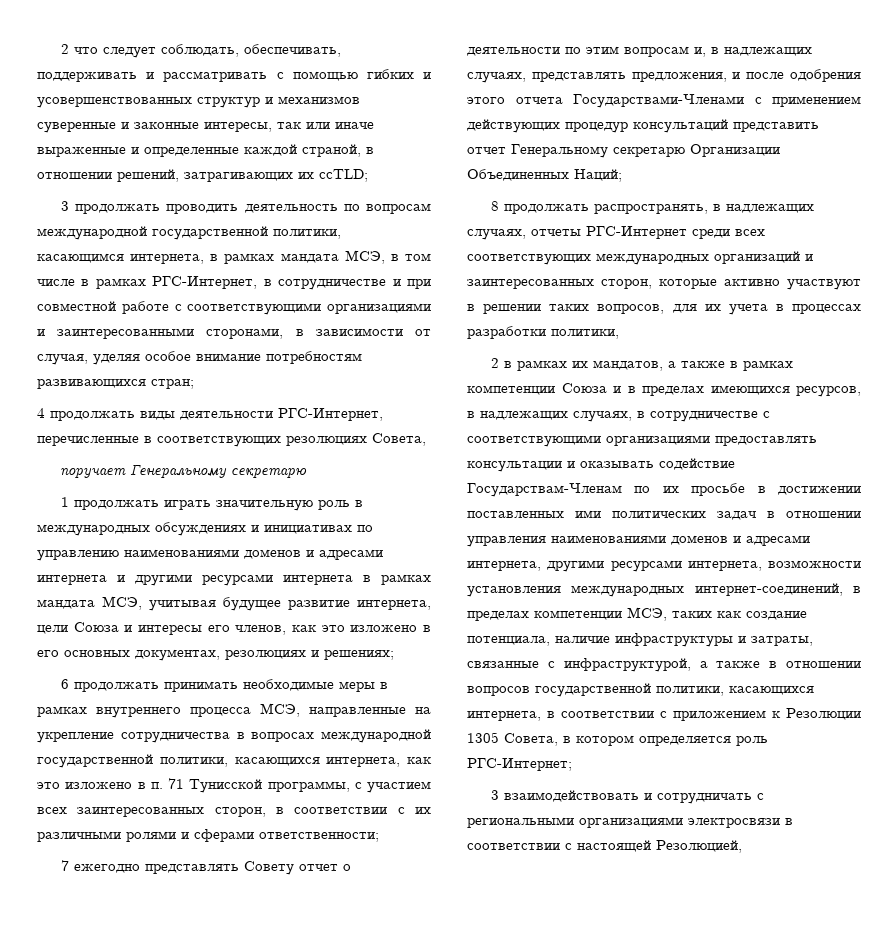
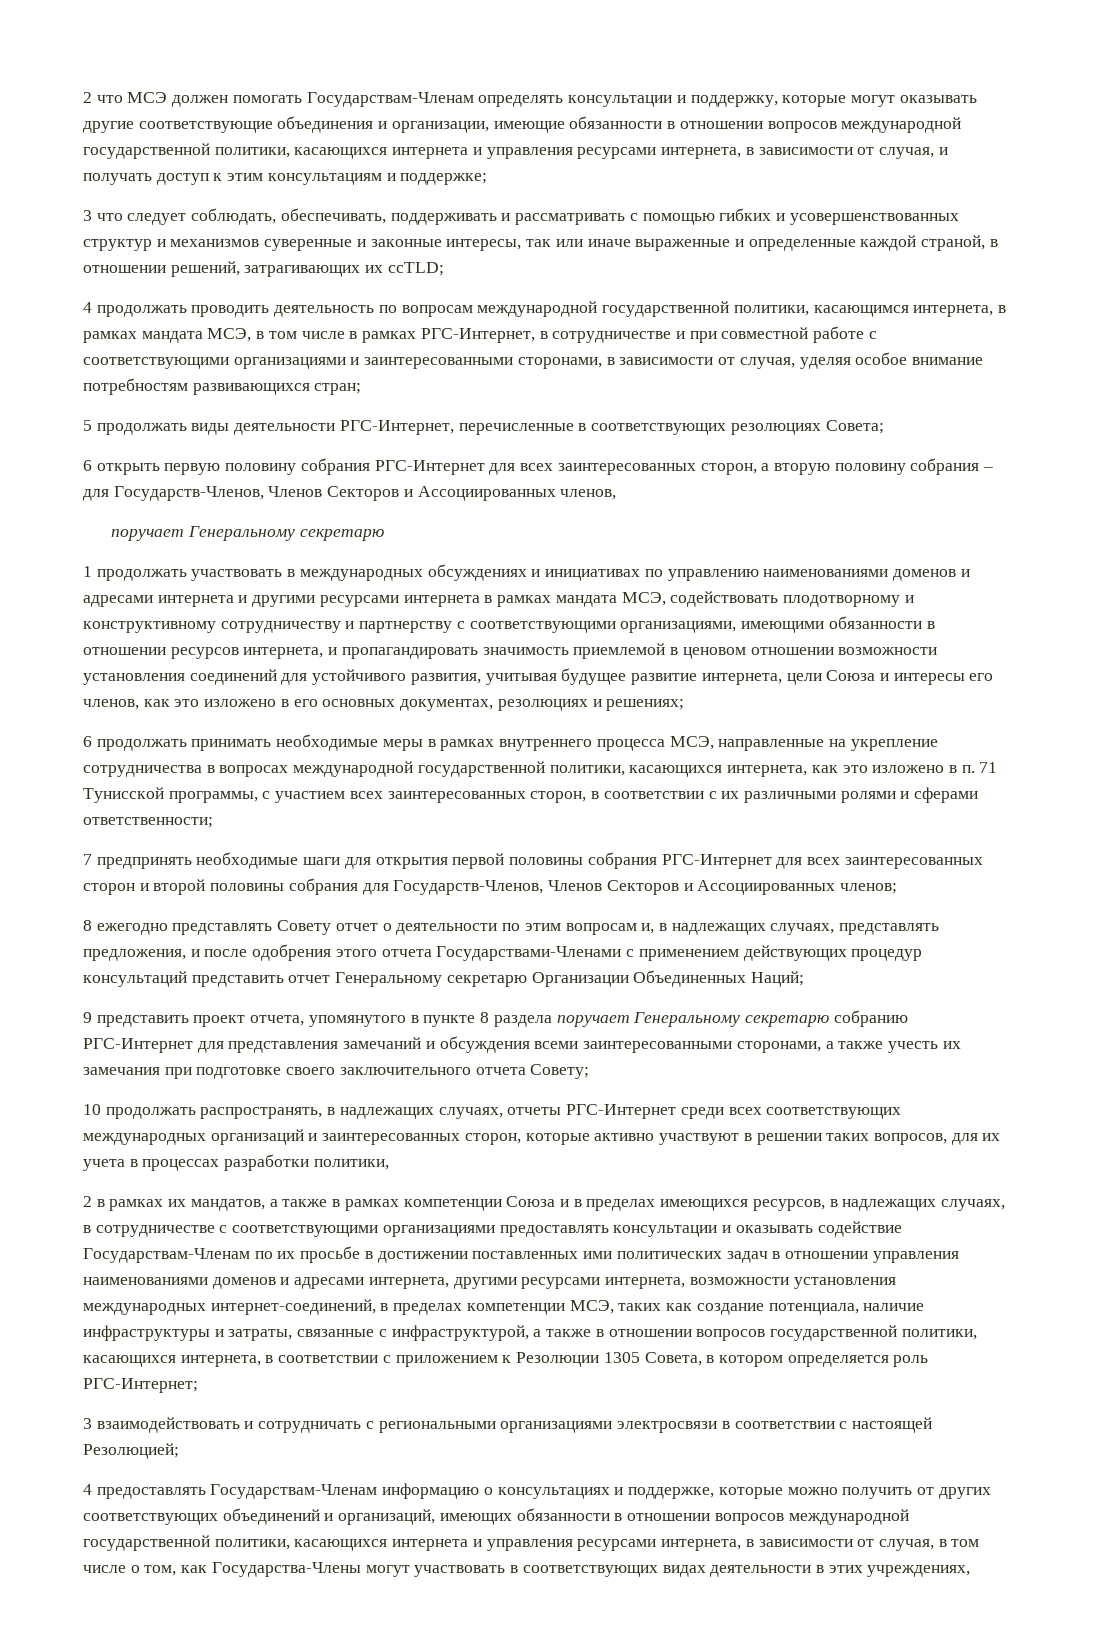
- 2 что следует соблюдать, обеспечивать, поддерживать и рассматривать с помощью гибких и усовершенствованных структур и механизмов суверенные и законные интересы, так или иначе выраженные и определенные каждой страной, в отношении решений, затрагивающих их ccTLD;
+ 2 что МСЭ должен помогать Государствам-Членам определять консультации и поддержку, которые могут оказывать другие соответствующие объединения и организации, имеющие обязанности в отношении вопросов международной государственной политики, касающихся интернета и управления ресурсами интернета, в зависимости от случая, и получать доступ к этим консультациям и поддержке;
+ 3 что следует соблюдать, обеспечивать, поддерживать и рассматривать с помощью гибких и усовершенствованных структур и механизмов суверенные и законные интересы, так или иначе выраженные и определенные каждой страной, в отношении решений, затрагивающих их ccTLD;
- 3 продолжать проводить деятельность по вопросам международной государственной политики, касающимся интернета, в рамках мандата МСЭ, в том числе в рамках РГС-Интернет, в сотрудничестве и при совместной работе с соответствующими организациями и заинтересованными сторонами, в зависимости от случая, уделяя особое внимание потребностям развивающихся стран;
+ 4 продолжать проводить деятельность по вопросам международной государственной политики, касающимся интернета, в рамках мандата МСЭ, в том числе в рамках РГС-Интернет, в сотрудничестве и при совместной работе с соответствующими организациями и заинтересованными сторонами, в зависимости от случая, уделяя особое внимание потребностям развивающихся стран;
- 4 продолжать виды деятельности РГС-Интернет, перечисленные в соответствующих резолюциях Совета,
+ 5 продолжать виды деятельности РГС-Интернет, перечисленные в соответствующих резолюциях Совета;
+ 6 открыть первую половину собрания РГС-Интернет для всех заинтересованных сторон, а вторую половину собрания – для Государств-Членов, Членов Секторов и Ассоциированных членов,
- 1 продолжать играть значительную роль в международных обсуждениях и инициативах по управлению наименованиями доменов и адресами интернета и другими ресурсами интернета в рамках мандата МСЭ, учитывая будущее развитие интернета, цели Союза и интересы его членов, как это изложено в его основных документах, резолюциях и решениях;
+ 1 продолжать участвовать в международных обсуждениях и инициативах по управлению наименованиями доменов и адресами интернета и другими ресурсами интернета в рамках мандата МСЭ, содействовать плодотворному и конструктивному сотрудничеству и партнерству с соответствующими организациями, имеющими обязанности в отношении ресурсов интернета, и пропагандировать значимость приемлемой в ценовом отношении возможности установления соединений для устойчивого развития, учитывая будущее развитие интернета, цели Союза и интересы его членов, как это изложено в его основных документах, резолюциях и решениях;
- 7 ежегодно представлять Совету отчет о деятельности по этим вопросам и, в надлежащих случаях, представлять предложения, и после одобрения этого отчета Государствами-Членами с применением действующих процедур консультаций представить отчет Генеральному секретарю Организации Объединенных Наций;
+ 7 предпринять необходимые шаги для открытия первой половины собрания РГС-Интернет для всех заинтересованных сторон и второй половины собрания для Государств-Членов, Членов Секторов и Ассоциированных членов;
+ 8 ежегодно представлять Совету отчет о деятельности по этим вопросам и, в надлежащих случаях, представлять предложения, и после одобрения этого отчета Государствами-Членами с применением действующих процедур консультаций представить отчет Генеральному секретарю Организации Объединенных Наций;
- 8 продолжать распространять, в надлежащих случаях, отчеты РГС-Интернет среди всех соответствующих международных организаций и заинтересованных сторон, которые активно участвуют в решении таких вопросов, для их учета в процессах разработки политики,
+ 9 представить проект отчета, упомянутого в пункте 8 раздела поручает Генеральному секретарю собранию РГС-Интернет для представления замечаний и обсуждения всеми заинтересованными сторонами, а также учесть их замечания при подготовке своего заключительного отчета Совету;
+ 10 продолжать распространять, в надлежащих случаях, отчеты РГС-Интернет среди всех соответствующих международных организаций и заинтересованных сторон, которые активно участвуют в решении таких вопросов, для их учета в процессах разработки политики,
- 3 взаимодействовать и сотрудничать с региональными организациями электросвязи в соответствии с настоящей Резолюцией,
+ 3 взаимодействовать и сотрудничать с региональными организациями электросвязи в соответствии с настоящей Резолюцией;
+ 4 предоставлять Государствам-Членам информацию о консультациях и поддержке, которые можно получить от других соответствующих объединений и организаций, имеющих обязанности в отношении вопросов международной государственной политики, касающихся интернета и управления ресурсами интернета, в зависимости от случая, в том числе о том, как Государства-Члены могут участвовать в соответствующих видах деятельности в этих учреждениях,

